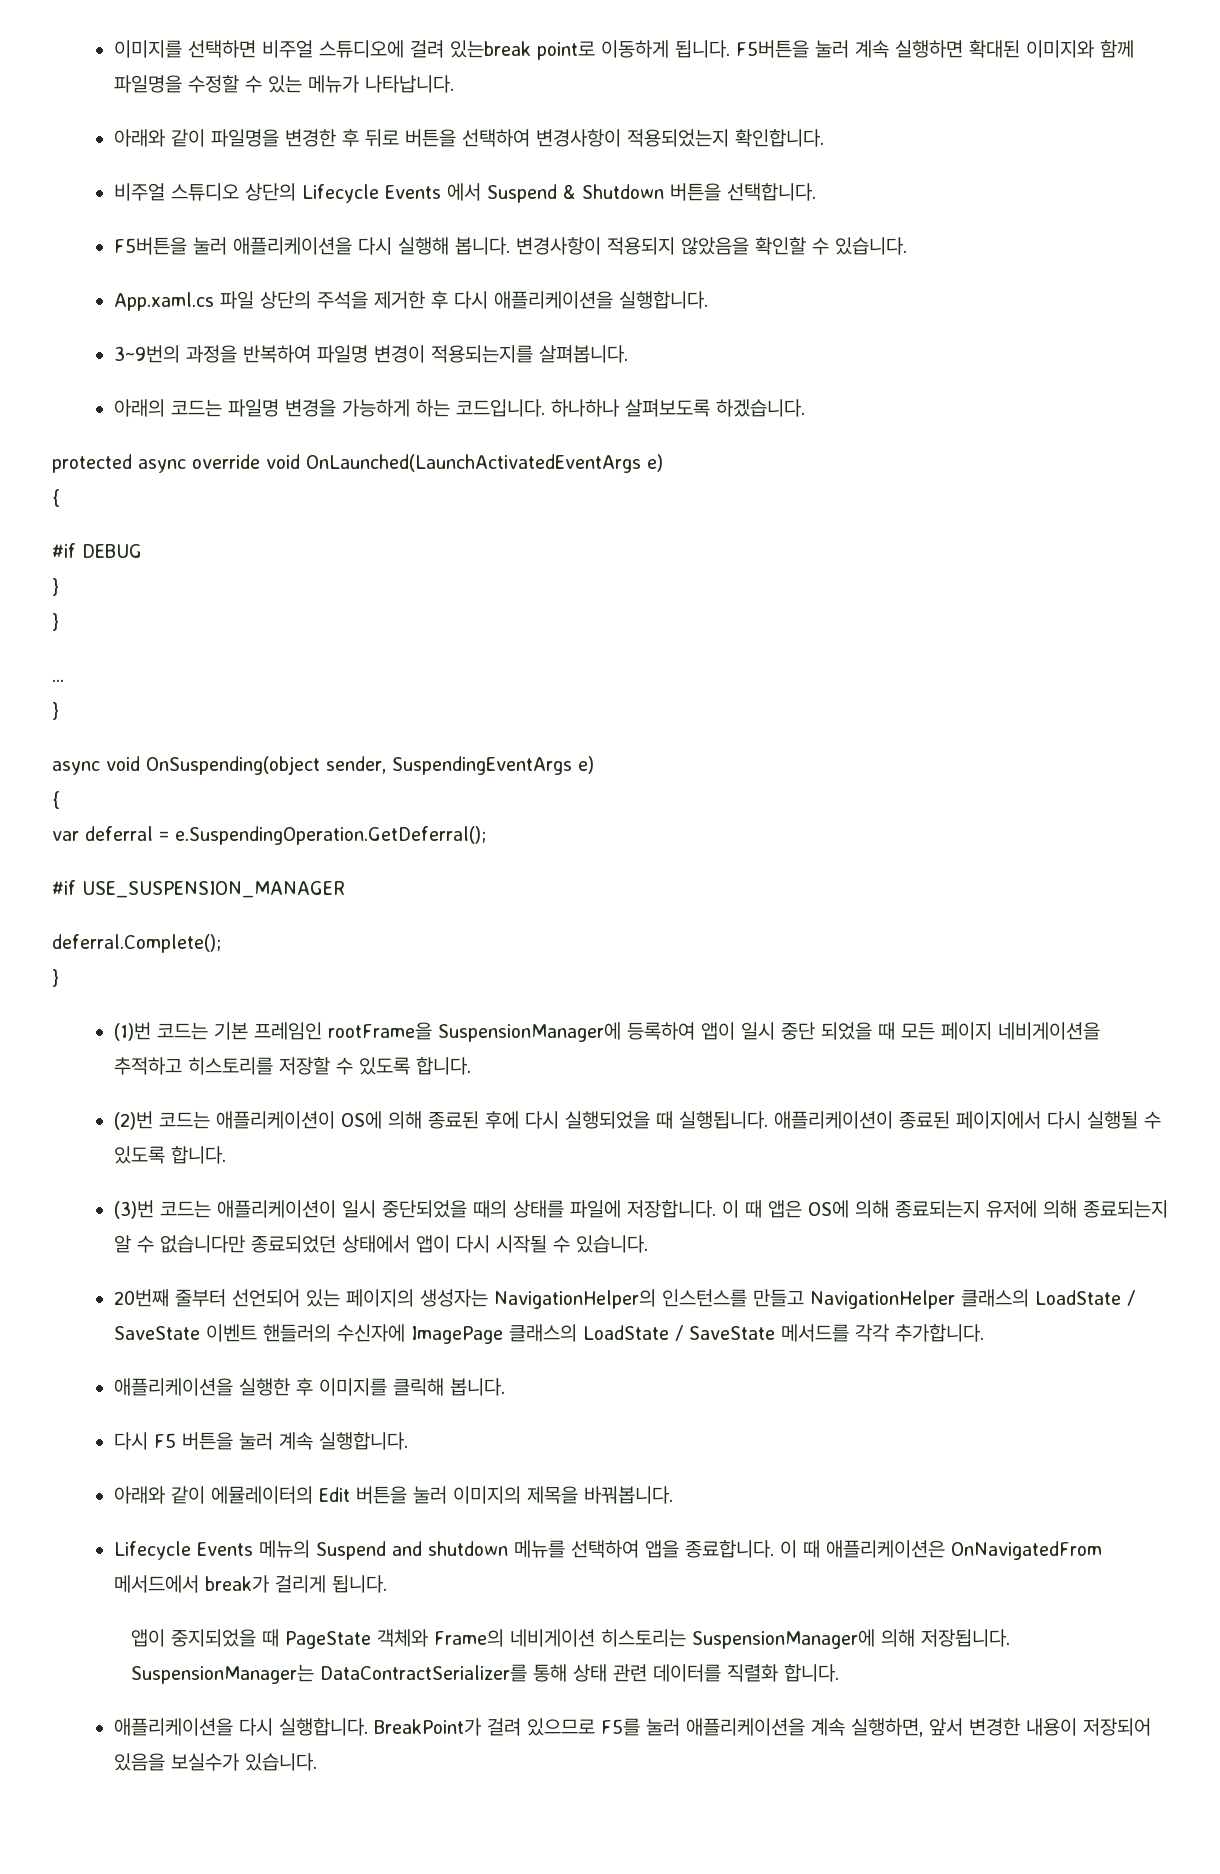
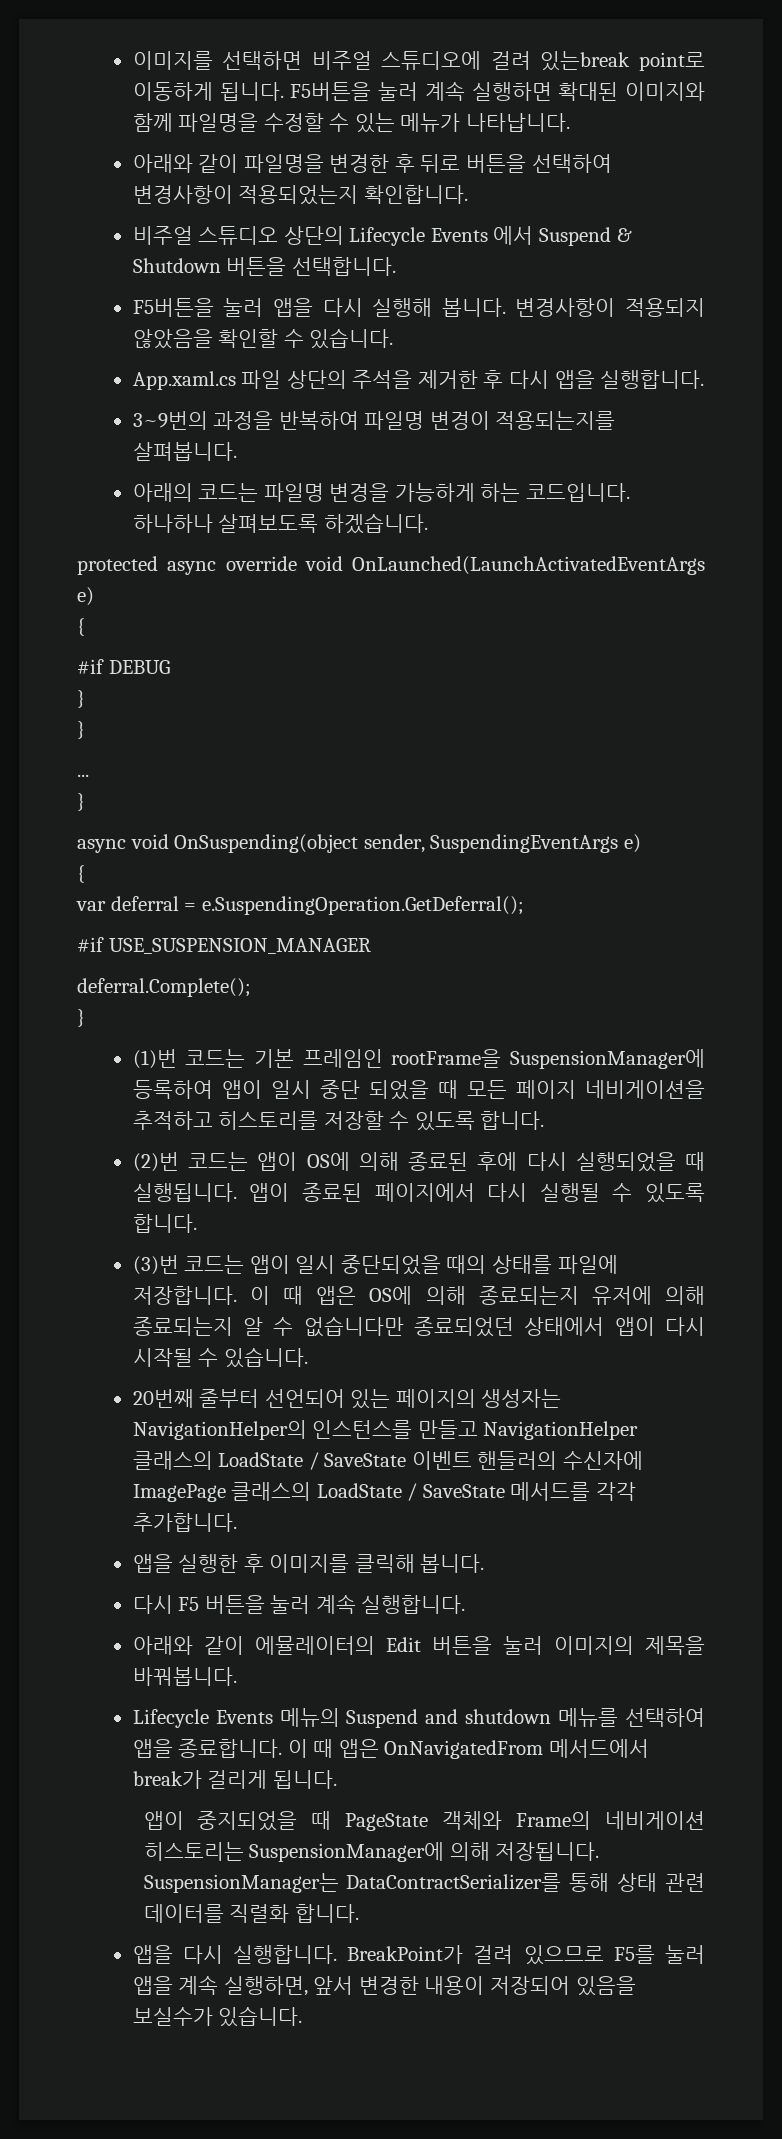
- F5버튼을 눌러 애플리케이션을 다시 실행해 봅니다.
+ F5버튼을 눌러 앱을 다시 실행해 봅니다.
- App.xaml.cs 파일 상단의 주석을 제거한 후 다시 애플리케이션을 실행합니다.
+ App.xaml.cs 파일 상단의 주석을 제거한 후 다시 앱을 실행합니다.
- (2)번 코드는 애플리케이션이 OS에 의해 종료된 후에 다시 실행되었을 때 실행됩니다.
+ (2)번 코드는 앱이 OS에 의해 종료된 후에 다시 실행되었을 때 실행됩니다.
- 애플리케이션이 종료된 페이지에서 다시 실행될 수 있도록 합니다.
+ 앱이 종료된 페이지에서 다시 실행될 수 있도록 합니다.
- (3)번 코드는 애플리케이션이 일시 중단되었을 때의 상태를 파일에 저장합니다.
+ (3)번 코드는 앱이 일시 중단되었을 때의 상태를 파일에 저장합니다.
- 애플리케이션을 실행한 후 이미지를 클릭해 봅니다.
+ 앱을 실행한 후 이미지를 클릭해 봅니다.
- 이 때 애플리케이션은 OnNavigatedFrom 메서드에서 break가 걸리게 됩니다.
+ 이 때 앱은 OnNavigatedFrom 메서드에서 break가 걸리게 됩니다.
- 애플리케이션을 다시 실행합니다.
+ 앱을 다시 실행합니다.
- BreakPoint가 걸려 있으므로 F5를 눌러 애플리케이션을 계속 실행하면, 앞서 변경한 내용이 저장되어 있음을 보실수가 있습니다.
+ BreakPoint가 걸려 있으므로 F5를 눌러 앱을 계속 실행하면, 앞서 변경한 내용이 저장되어 있음을 보실수가 있습니다.

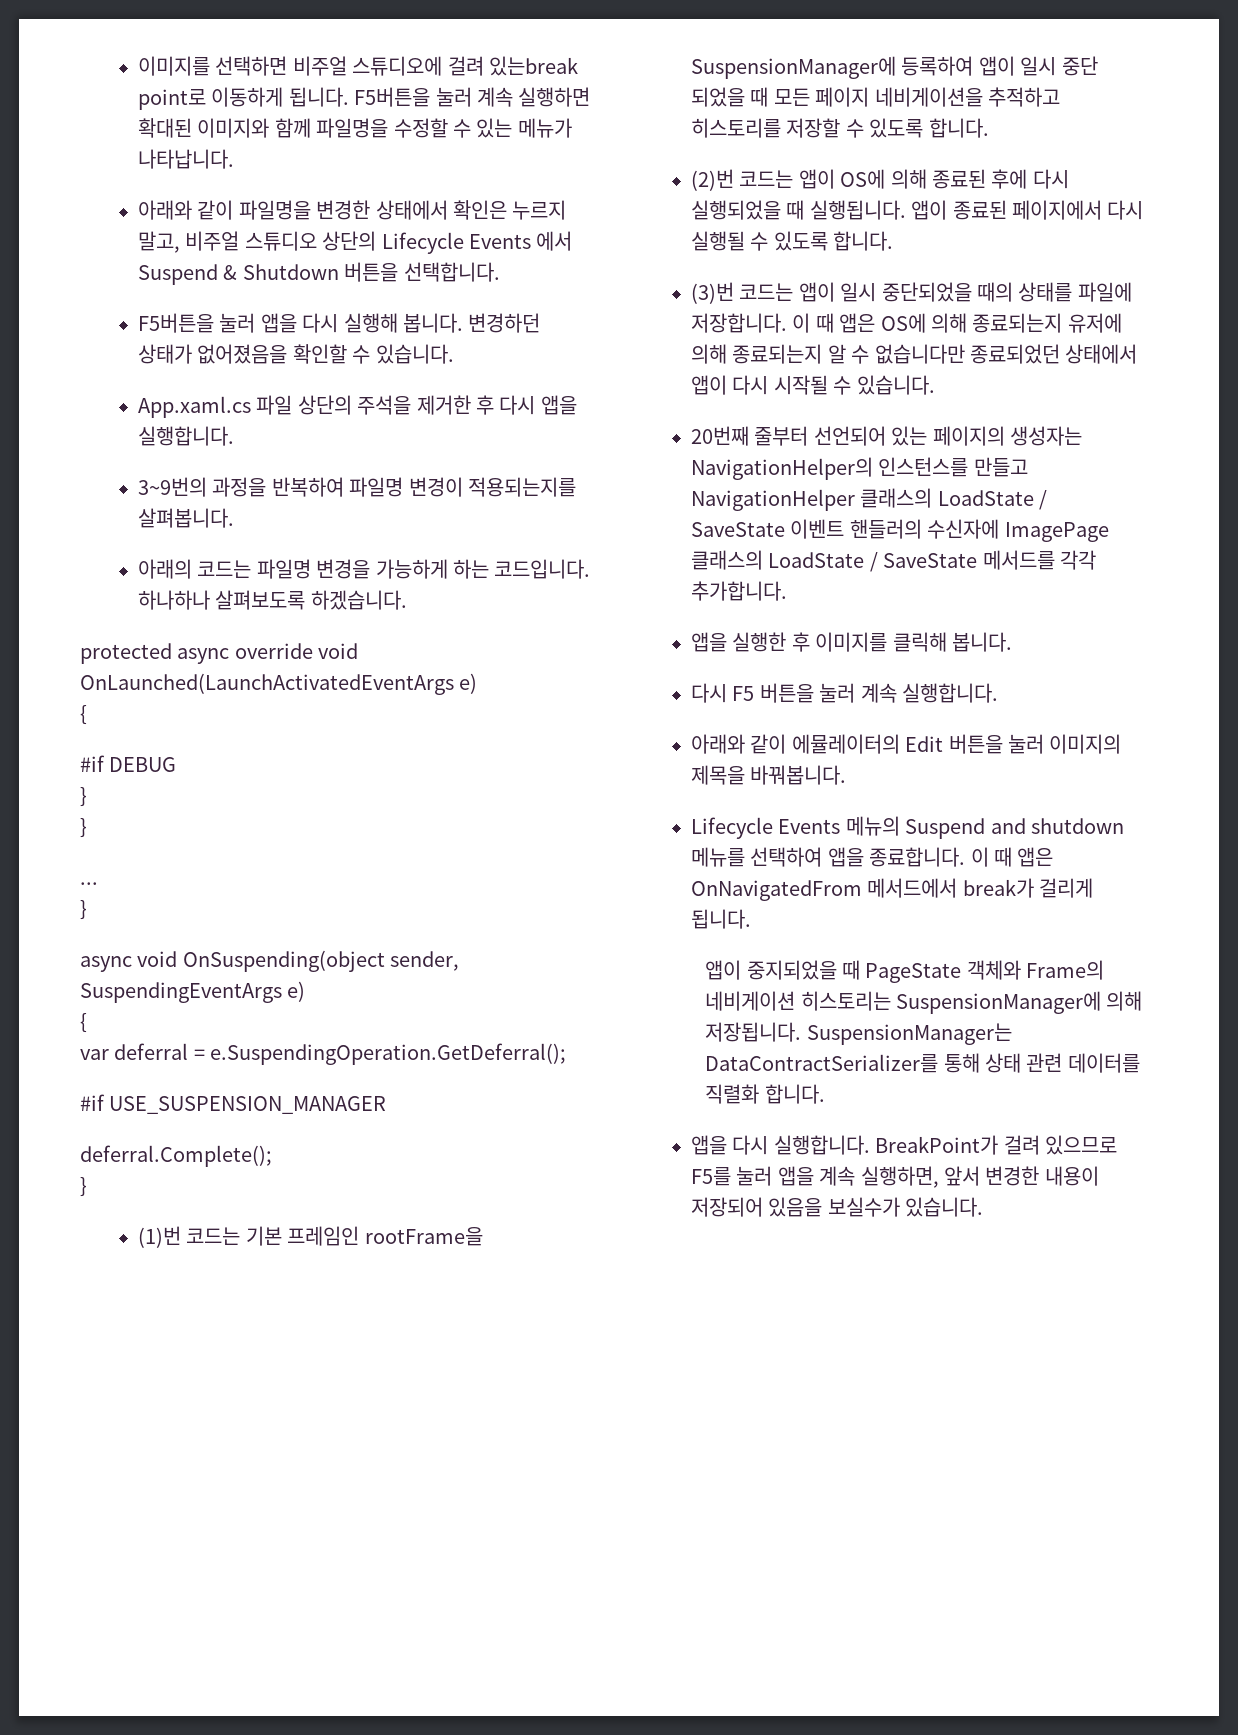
- 아래와 같이 파일명을 변경한 후 뒤로 버튼을 선택하여 변경사항이 적용되었는지 확인합니다.
- 비주얼 스튜디오 상단의 Lifecycle Events 에서 Suspend & Shutdown 버튼을 선택합니다.
+ 아래와 같이 파일명을 변경한 상태에서 확인은 누르지 말고, 비주얼 스튜디오 상단의 Lifecycle Events 에서 Suspend & Shutdown 버튼을 선택합니다.
- 변경사항이 적용되지 않았음을 확인할 수 있습니다.
+ 변경하던 상태가 없어졌음을 확인할 수 있습니다.

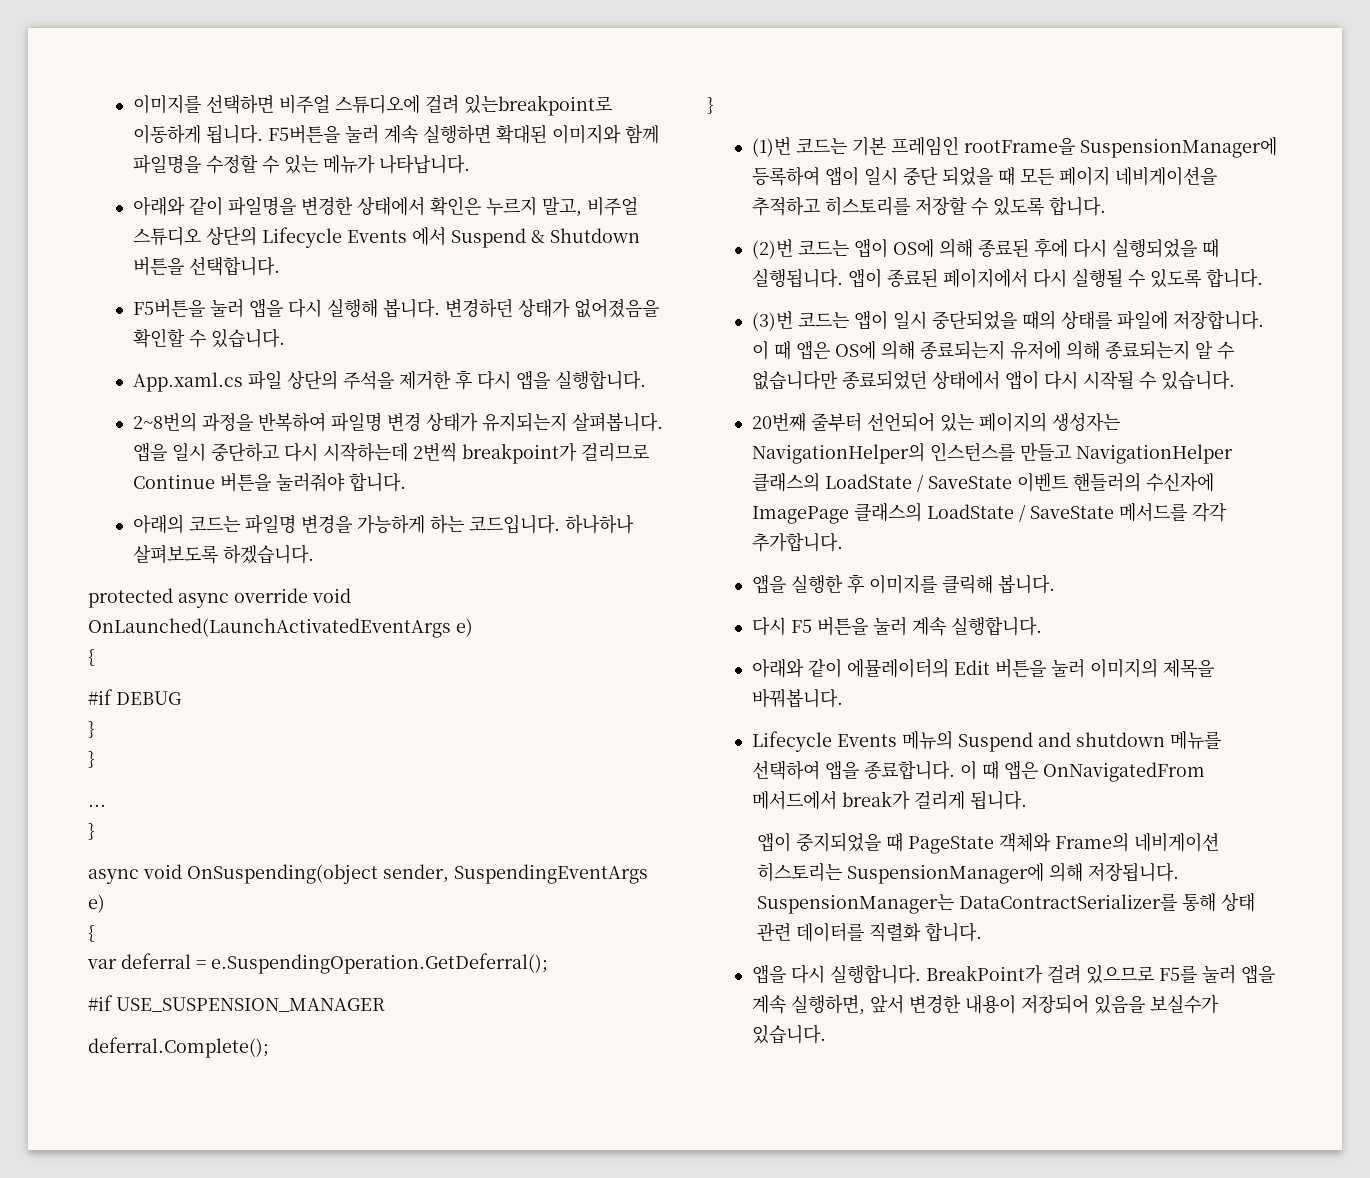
- 이미지를 선택하면 비주얼 스튜디오에 걸려 있는break point로 이동하게 됩니다.
+ 이미지를 선택하면 비주얼 스튜디오에 걸려 있는breakpoint로 이동하게 됩니다.
- 3~9번의 과정을 반복하여 파일명 변경이 적용되는지를 살펴봅니다.
+ 2~8번의 과정을 반복하여 파일명 변경 상태가 유지되는지 살펴봅니다. 앱을 일시 중단하고 다시 시작하는데 2번씩 breakpoint가 걸리므로 Continue 버튼을 눌러줘야 합니다.

